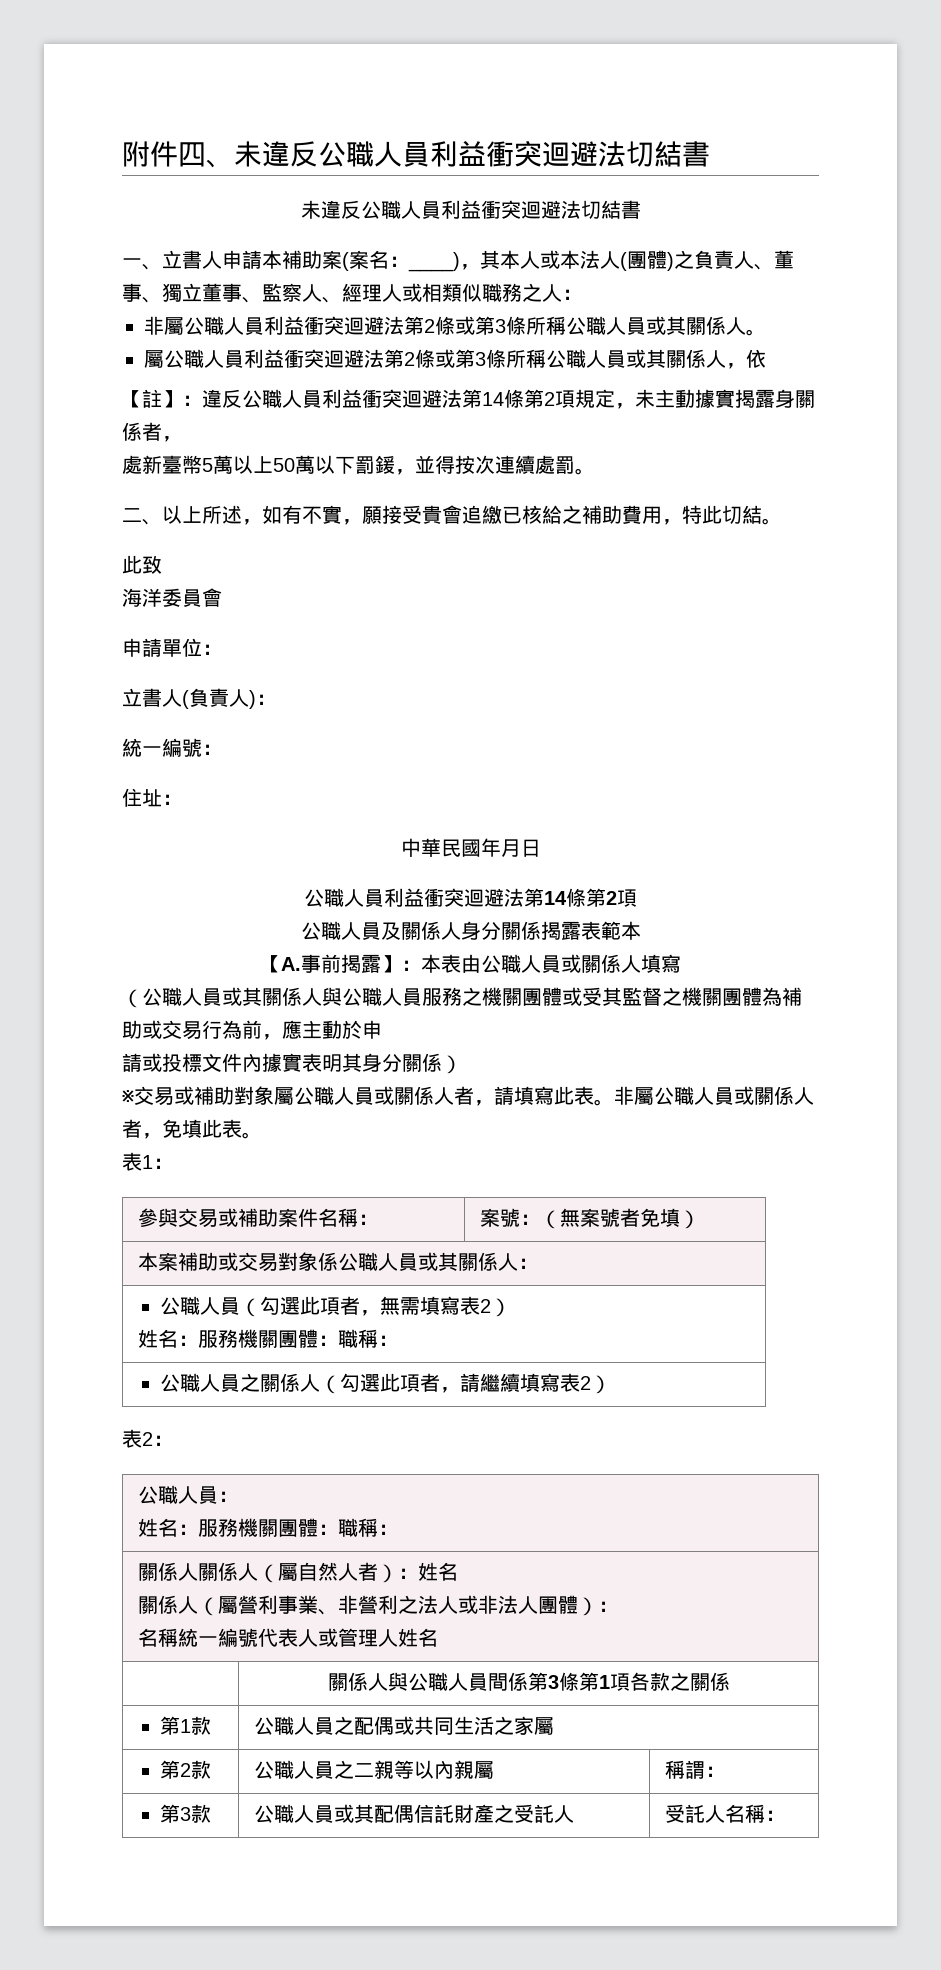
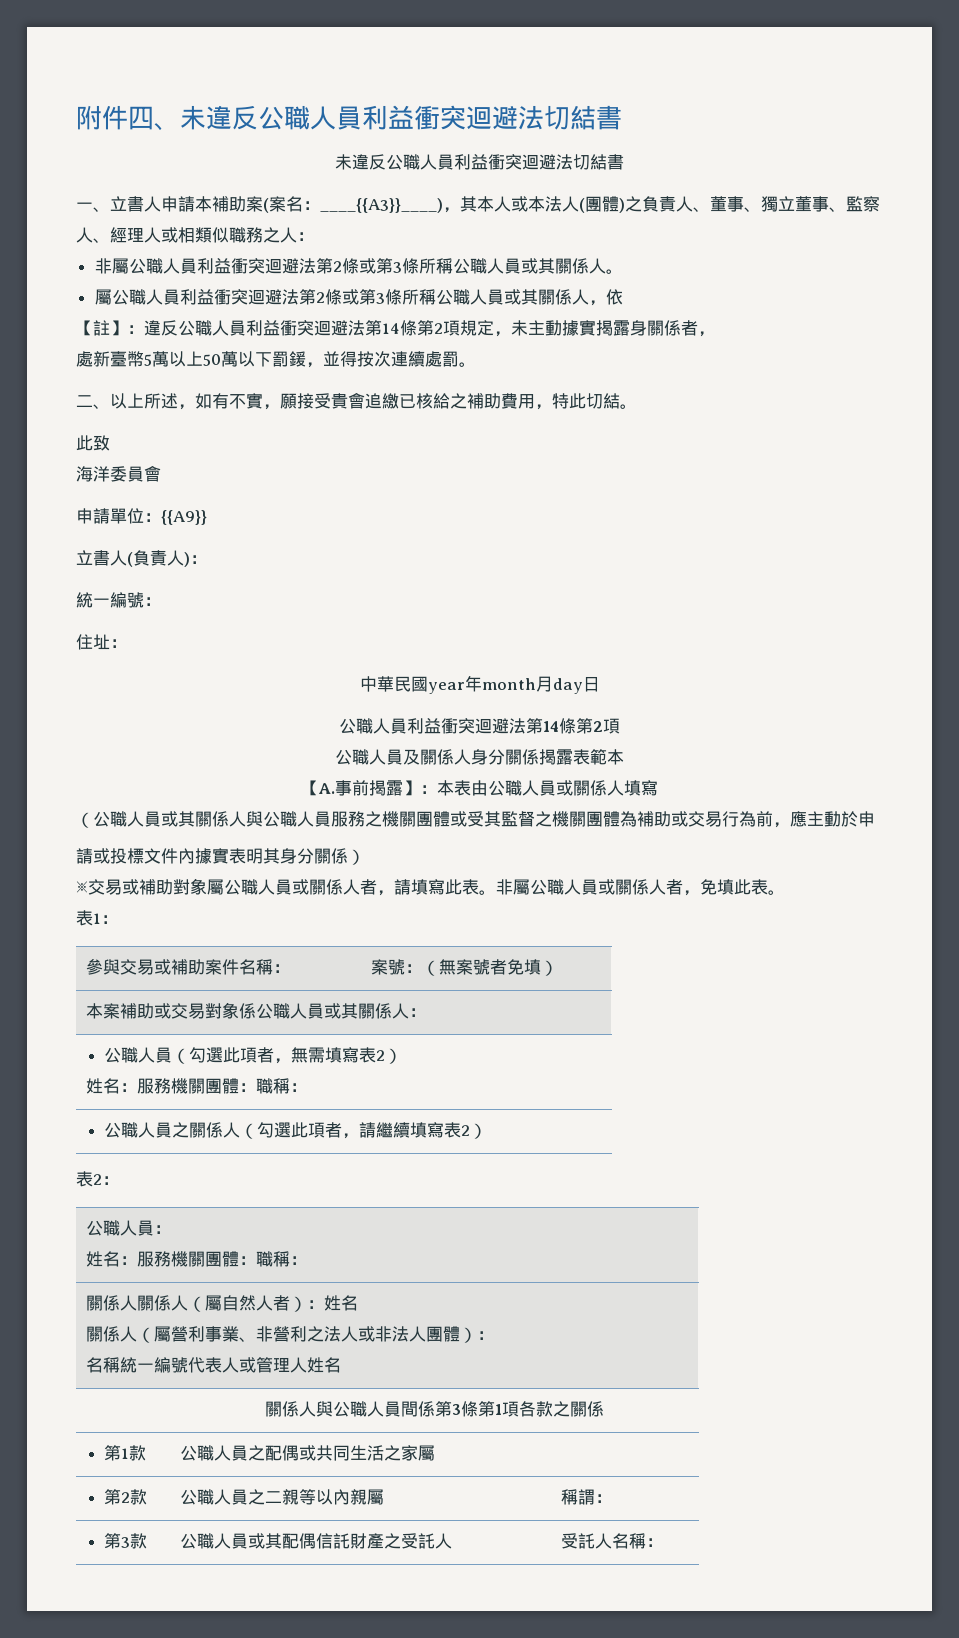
- 一、立書人申請本補助案(案名：____)，其本人或本法人(團體)之負責人、董事、獨立董事、監察人、經理人或相類似職務之人：
+ 一、立書人申請本補助案(案名：____{{A3}}____)，其本人或本法人(團體)之負責人、董事、獨立董事、監察人、經理人或相類似職務之人：
- 申請單位：
+ 申請單位：{{A9}}
- 中華民國年月日
+ 中華民國year年month月day日

